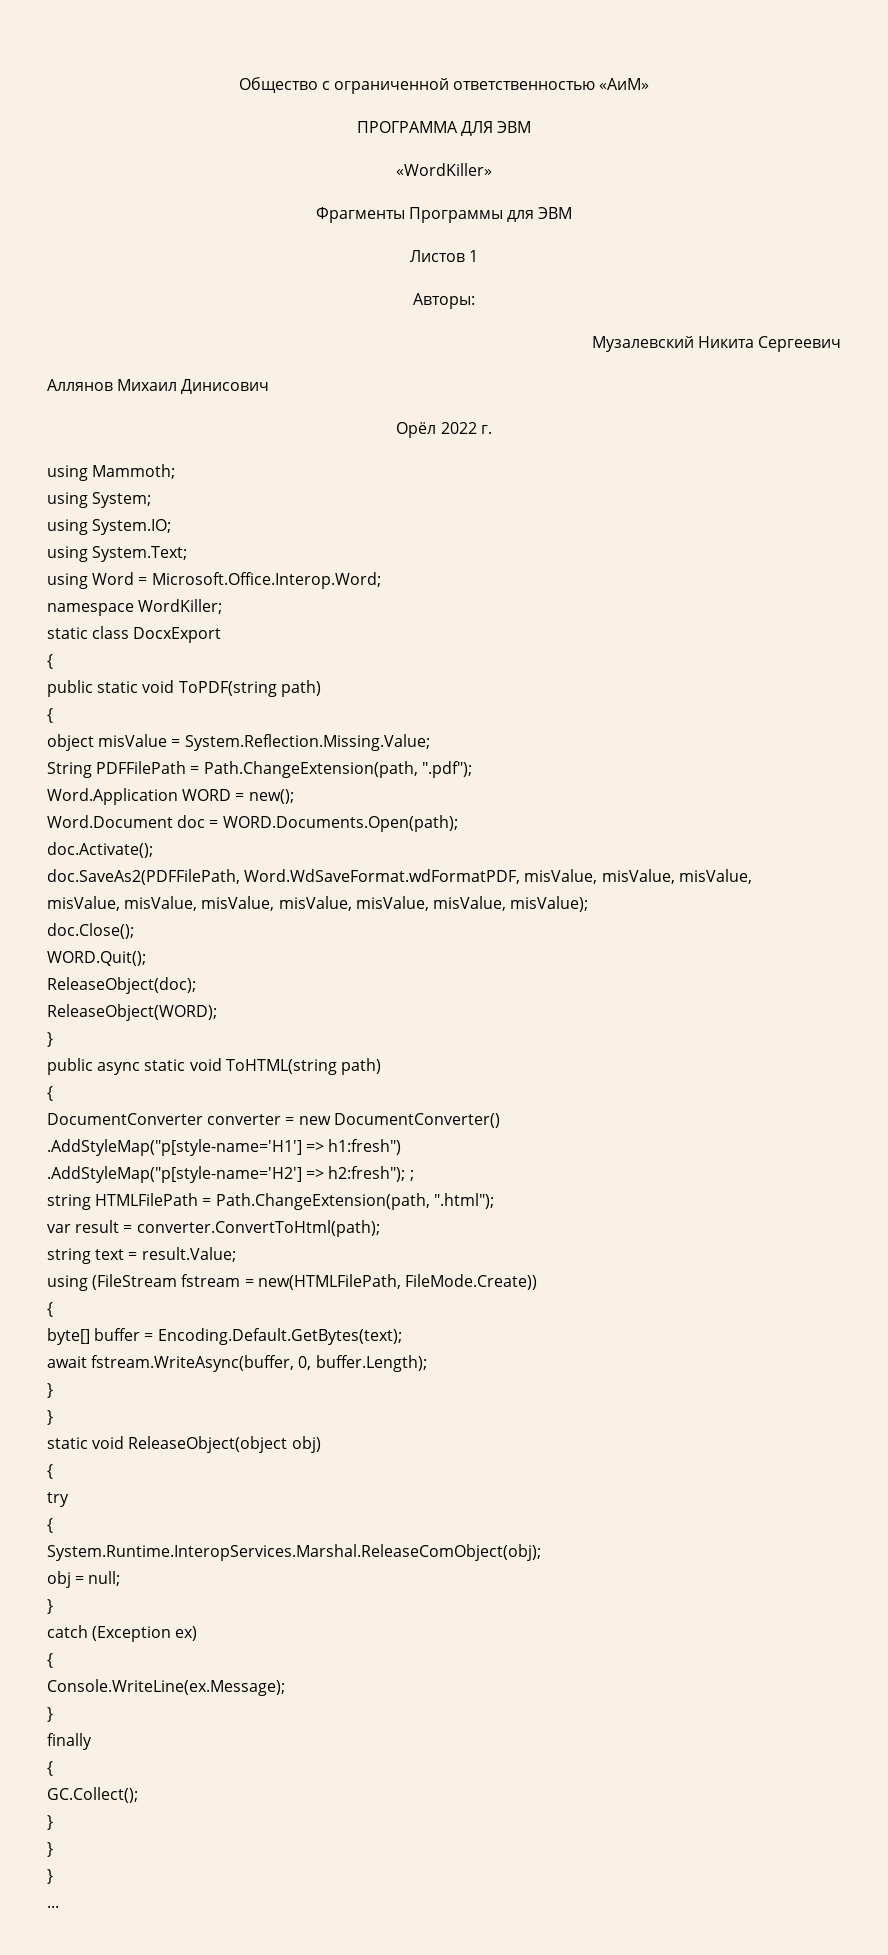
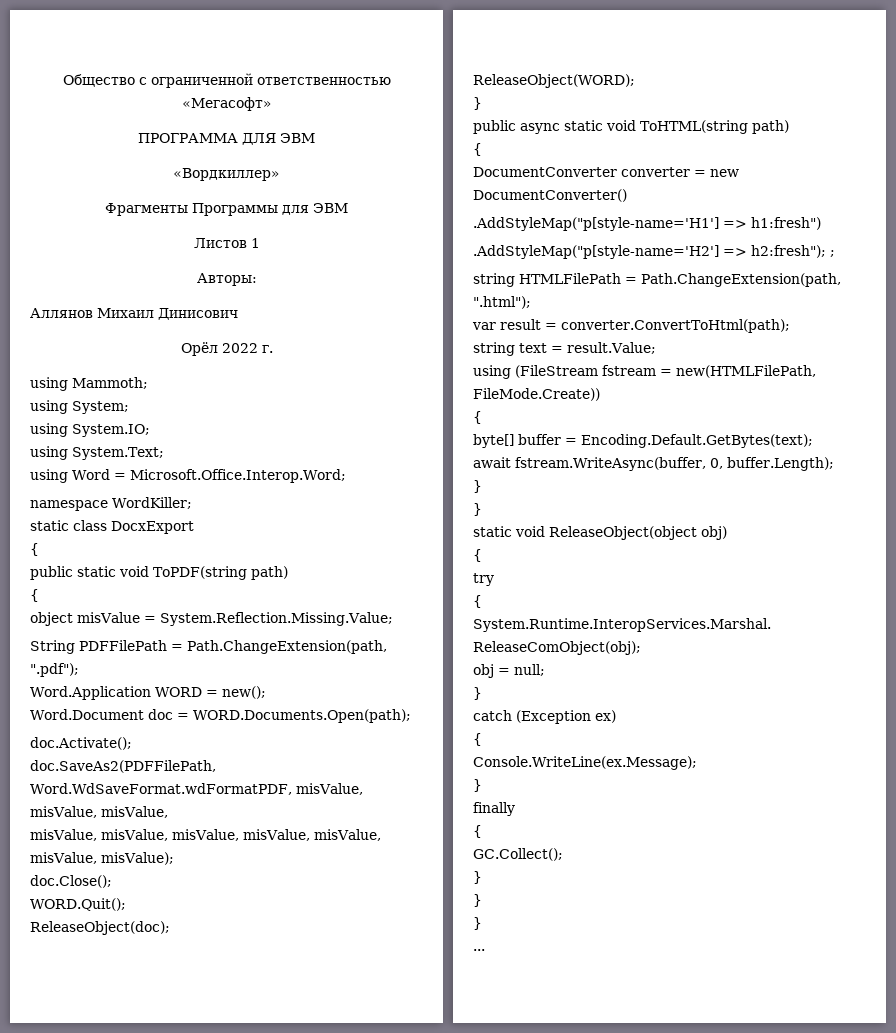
- Общество с ограниченной ответственностью «АиМ»
+ Общество с ограниченной ответственностью «Мегасофт»
- «WordKiller»
+ «Вордкиллер»
- Музалевский Никита Сергеевич

